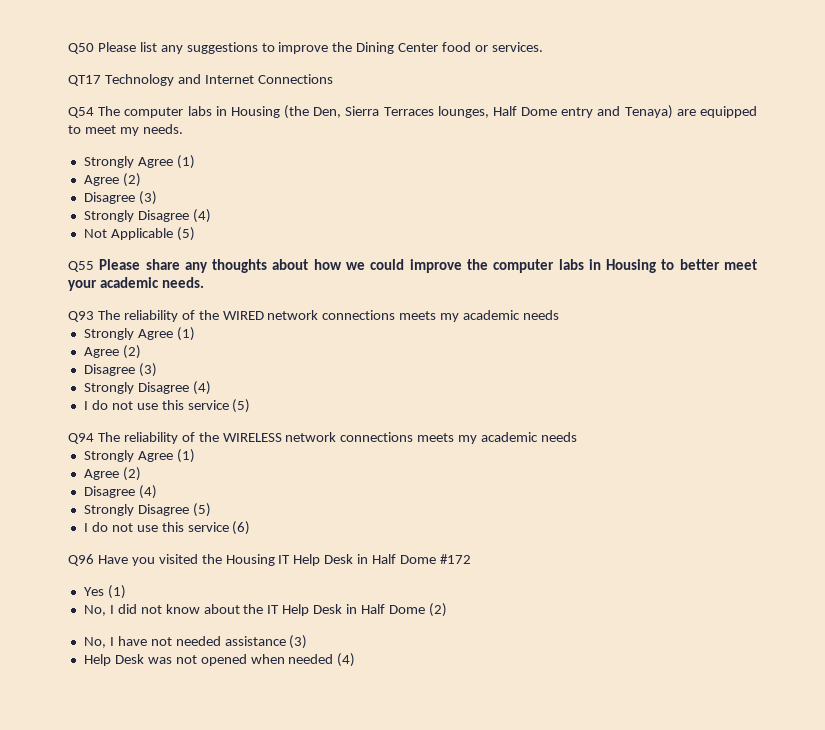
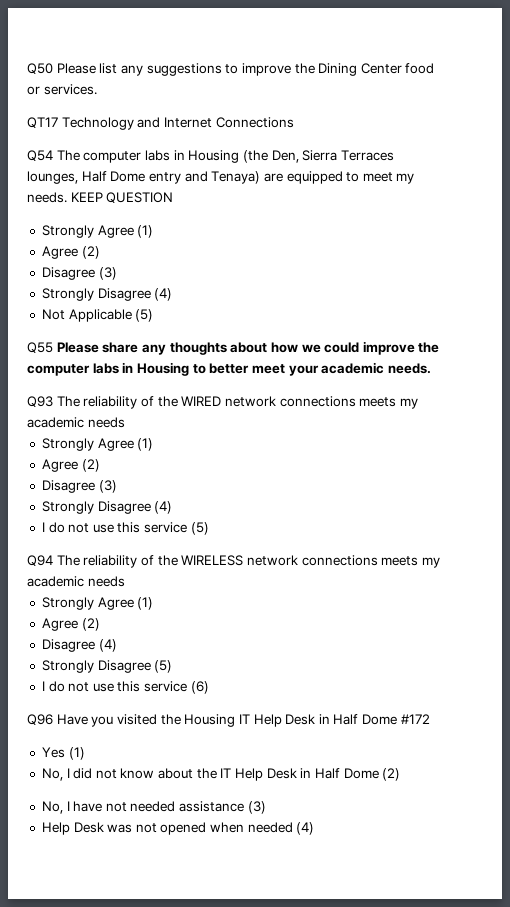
+ KEEP QUESTION

